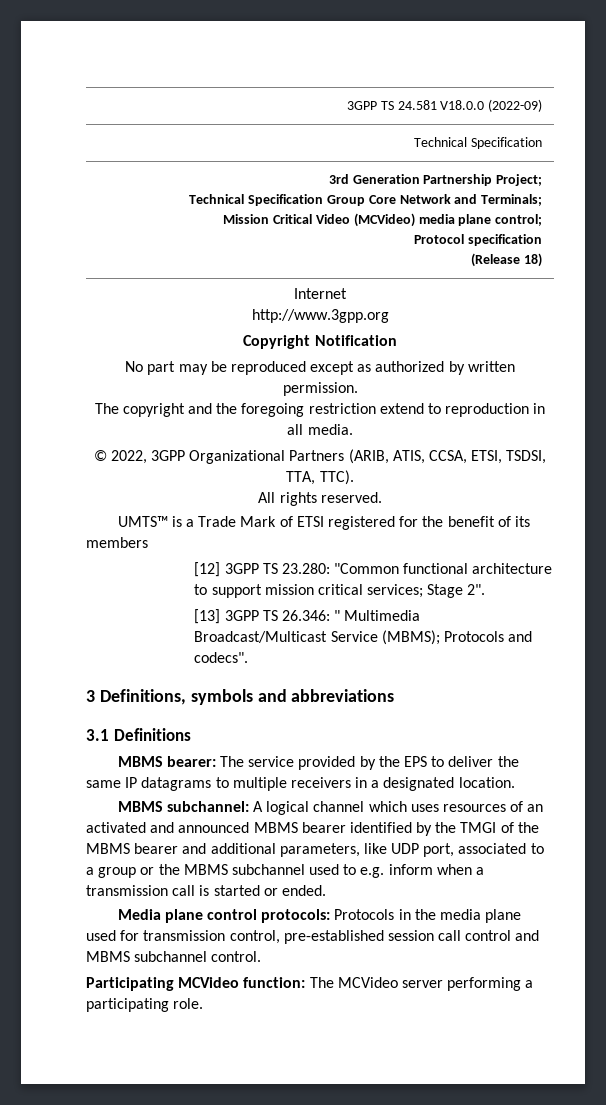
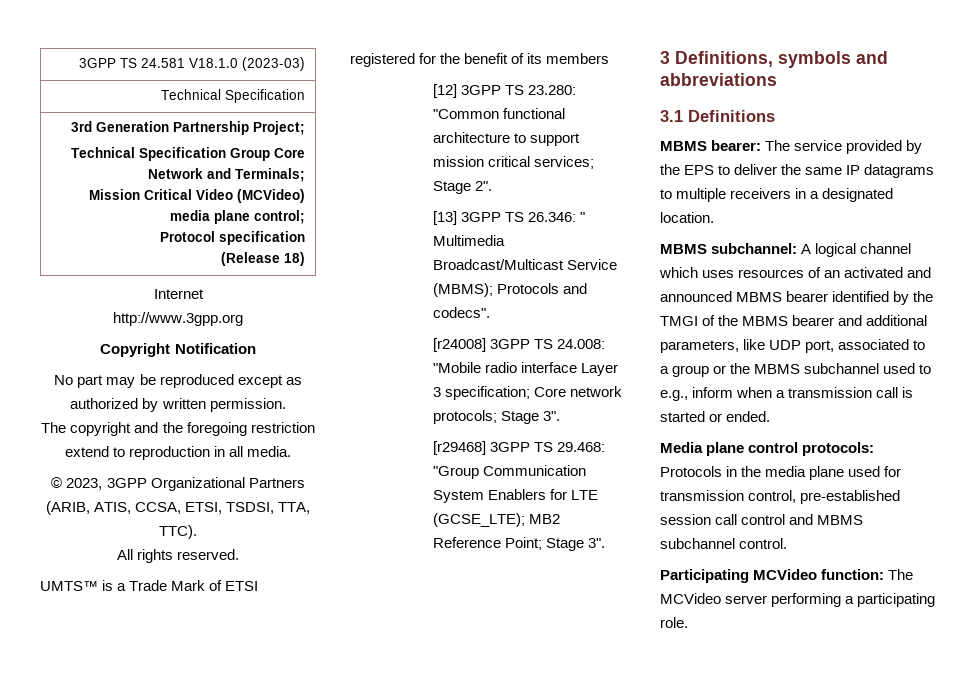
- 3GPP TS 24.581 V18.0.0 (2022-09)
+ 3GPP TS 24.581 V18.1.0 (2023-03)
- © 2022, 3GPP Organizational Partners (ARIB, ATIS, CCSA, ETSI, TSDSI, TTA, TTC).
+ © 2023, 3GPP Organizational Partners (ARIB, ATIS, CCSA, ETSI, TSDSI, TTA, TTC).
+ [r24008] 3GPP TS 24.008: "Mobile radio interface Layer 3 specification; Core network protocols; Stage 3".
+ [r29468] 3GPP TS 29.468: "Group Communication System Enablers for LTE (GCSE_LTE); MB2 Reference Point; Stage 3".
- MBMS subchannel: A logical channel which uses resources of an activated and announced MBMS bearer identified by the TMGI of the MBMS bearer and additional parameters, like UDP port, associated to a group or the MBMS subchannel used to e.g. inform when a transmission call is started or ended.
+ MBMS subchannel: A logical channel which uses resources of an activated and announced MBMS bearer identified by the TMGI of the MBMS bearer and additional parameters, like UDP port, associated to a group or the MBMS subchannel used to e.g., inform when a transmission call is started or ended.

